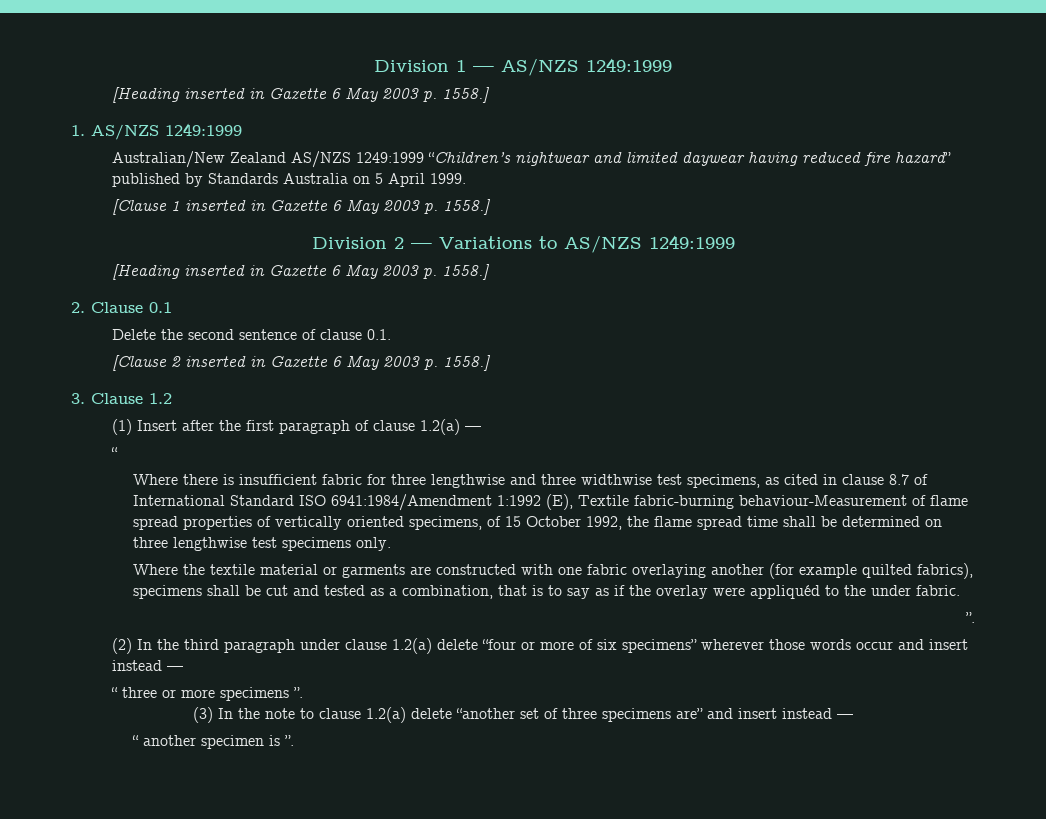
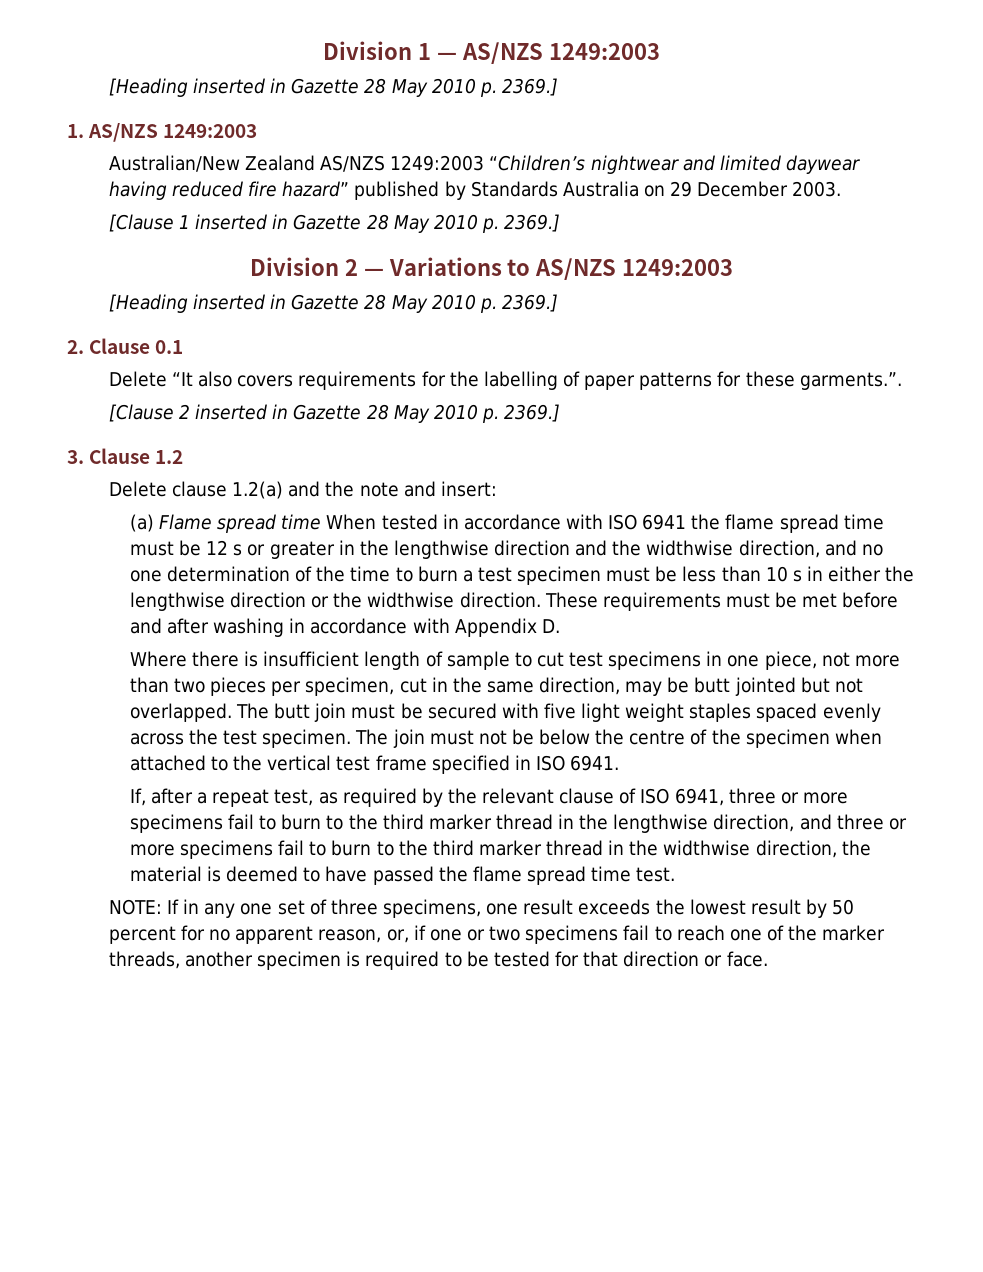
- Division 1 — AS/NZS 1249:1999
- [Heading inserted in Gazette 6 May 2003 p. 1558.]
+ Division 1 — AS/NZS 1249:2003
+ [Heading inserted in Gazette 28 May 2010 p. 2369.]
- 1. AS/NZS 1249:1999
+ 1. AS/NZS 1249:2003
- Australian/New Zealand AS/NZS 1249:1999 “Children’s nightwear and limited daywear having reduced fire hazard” published by Standards Australia on 5 April 1999.
+ Australian/New Zealand AS/NZS 1249:2003 “Children’s nightwear and limited daywear having reduced fire hazard” published by Standards Australia on 29 December 2003.
- [Clause 1 inserted in Gazette 6 May 2003 p. 1558.]
+ [Clause 1 inserted in Gazette 28 May 2010 p. 2369.]
- Division 2 — Variations to AS/NZS 1249:1999
- [Heading inserted in Gazette 6 May 2003 p. 1558.]
+ Division 2 — Variations to AS/NZS 1249:2003
+ [Heading inserted in Gazette 28 May 2010 p. 2369.]
- Delete the second sentence of clause 0.1.
+ Delete “It also covers requirements for the labelling of paper patterns for these garments.”.
- [Clause 2 inserted in Gazette 6 May 2003 p. 1558.]
+ [Clause 2 inserted in Gazette 28 May 2010 p. 2369.]
  3. Clause 1.2
- (1) Insert after the first paragraph of clause 1.2(a) —
- “
- Where there is insufficient fabric for three lengthwise and three widthwise test specimens, as cited in clause 8.7 of International Standard ISO 6941:1984/Amendment 1:1992 (E), Textile fabric-burning behaviour-Measurement of flame spread properties of vertically oriented specimens, of 15 October 1992, the flame spread time shall be determined on three lengthwise test specimens only.
- Where the textile material or garments are constructed with one fabric overlaying another (for example quilted fabrics), specimens shall be cut and tested as a combination, that is to say as if the overlay were appliquéd to the under fabric.
- ”.
- (2) In the third paragraph under clause 1.2(a) delete “four or more of six specimens” wherever those words occur and insert instead —
- “ three or more specimens ”.
- (3) In the note to clause 1.2(a) delete “another set of three specimens are” and insert instead —
- “ another specimen is ”.
+ Delete clause 1.2(a) and the note and insert:
+ (a) Flame spread time When tested in accordance with ISO 6941 the flame spread time must be 12 s or greater in the lengthwise direction and the widthwise direction, and no one determination of the time to burn a test specimen must be less than 10 s in either the lengthwise direction or the widthwise direction. These requirements must be met before and after washing in accordance with Appendix D.
+ Where there is insufficient length of sample to cut test specimens in one piece, not more than two pieces per specimen, cut in the same direction, may be butt jointed but not overlapped. The butt join must be secured with five light weight staples spaced evenly across the test specimen. The join must not be below the centre of the specimen when attached to the vertical test frame specified in ISO 6941.
+ If, after a repeat test, as required by the relevant clause of ISO 6941, three or more specimens fail to burn to the third marker thread in the lengthwise direction, and three or more specimens fail to burn to the third marker thread in the widthwise direction, the material is deemed to have passed the flame spread time test.
+ NOTE: If in any one set of three specimens, one result exceeds the lowest result by 50 percent for no apparent reason, or, if one or two specimens fail to reach one of the marker threads, another specimen is required to be tested for that direction or face.

